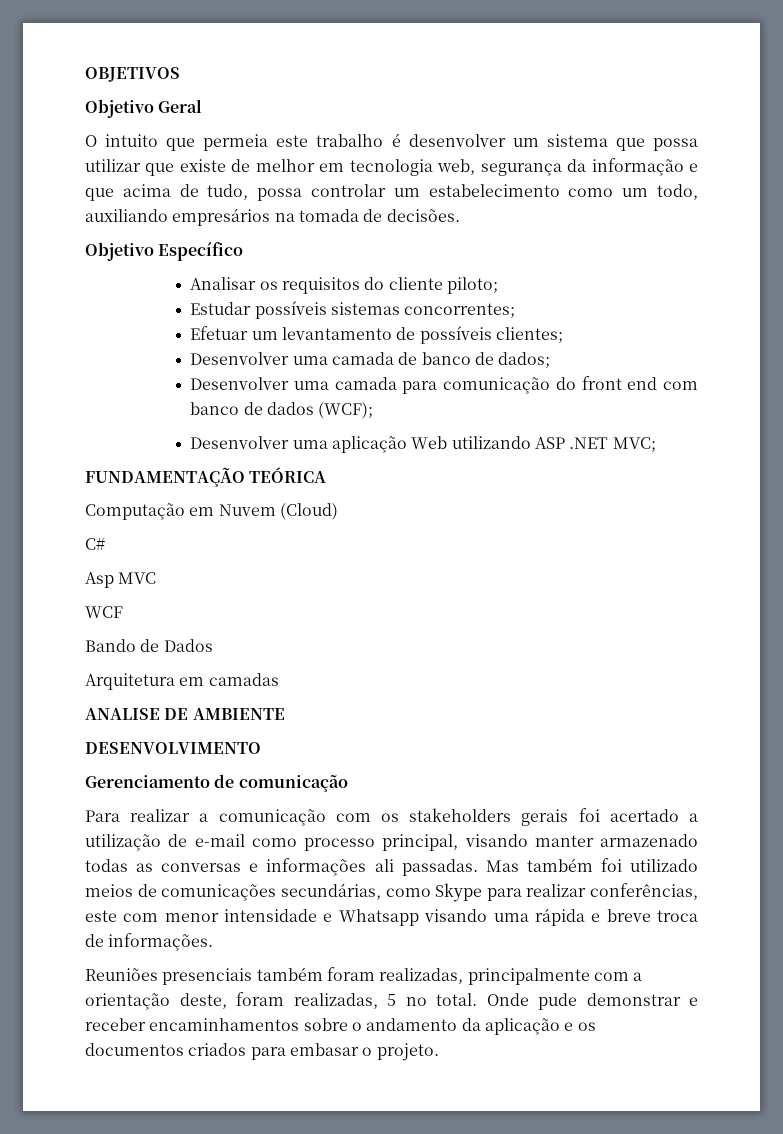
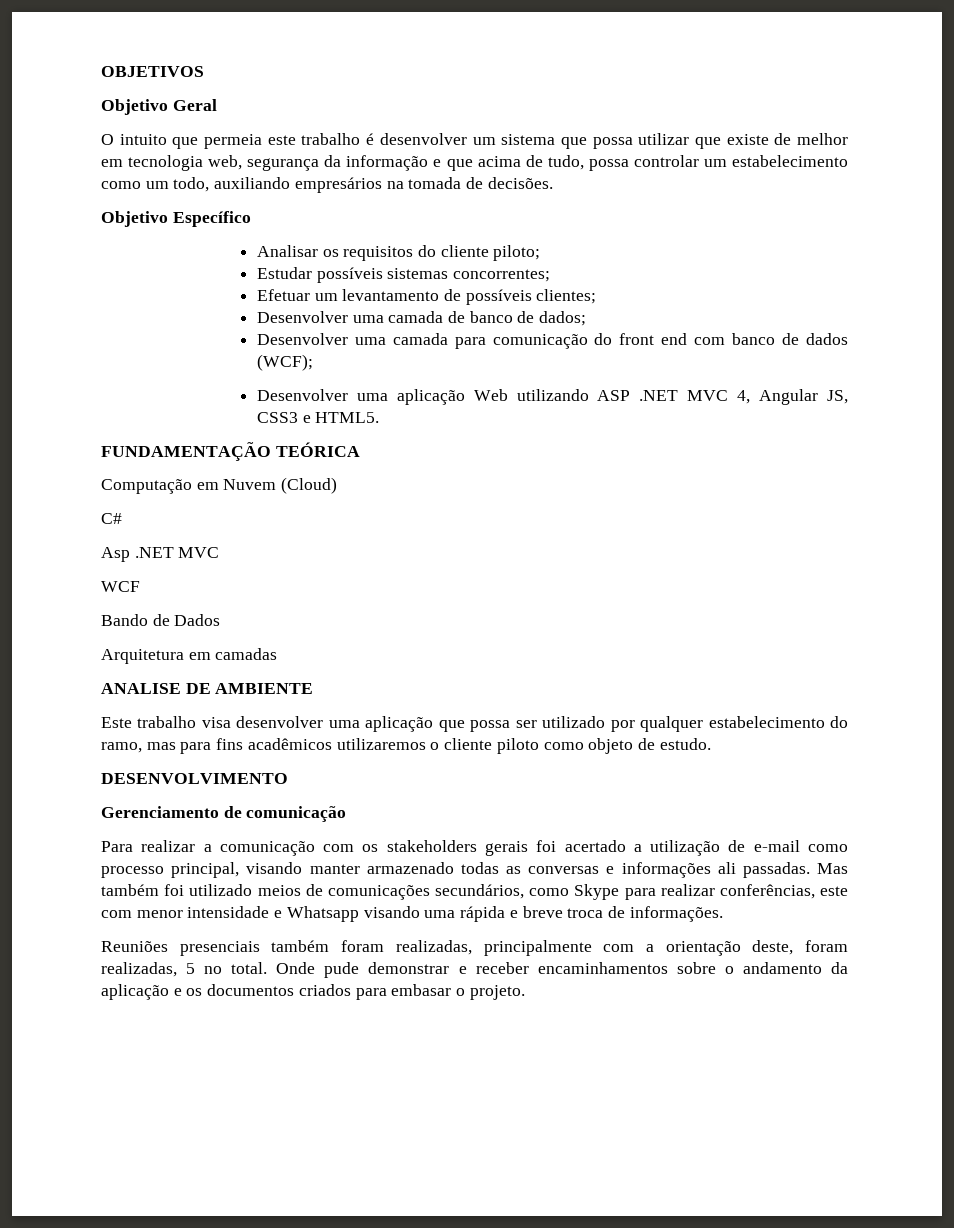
- Desenvolver uma aplicação Web utilizando ASP .NET MVC;
+ Desenvolver uma aplicação Web utilizando ASP .NET MVC 4, Angular JS, CSS3 e HTML5.
- Asp MVC
+ Asp .NET MVC
+ Este trabalho visa desenvolver uma aplicação que possa ser utilizado por qualquer estabelecimento do ramo, mas para fins acadêmicos utilizaremos o cliente piloto como objeto de estudo.
- Mas também foi utilizado meios de comunicações secundárias, como Skype para realizar conferências, este com menor intensidade e Whatsapp visando uma rápida e breve troca de informações.
+ Mas também foi utilizado meios de comunicações secundários, como Skype para realizar conferências, este com menor intensidade e Whatsapp visando uma rápida e breve troca de informações.

